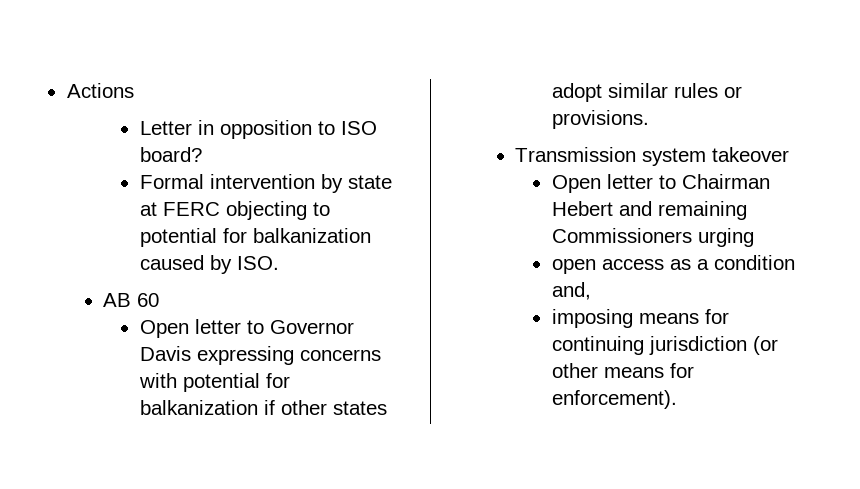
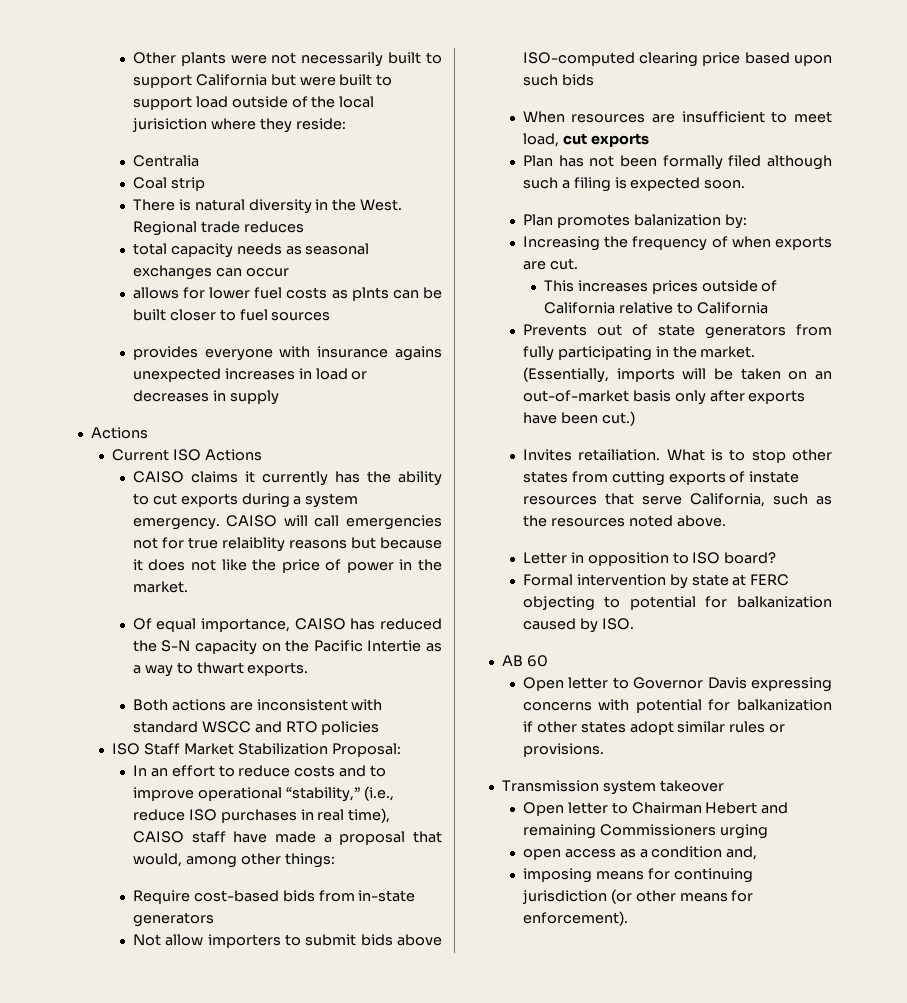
+ Other plants were not necessarily built to support California but were built to support load outside of the local jurisiction where they reside:
+ Centralia
+ Coal strip
+ There is natural diversity in the West. Regional trade reduces
+ total capacity needs as seasonal exchanges can occur
+ allows for lower fuel costs as plnts can be built closer to fuel sources
+ provides everyone with insurance agains unexpected increases in load or decreases in supply
  Actions
+ Current ISO Actions
+ CAISO claims it currently has the ability to cut exports during a system emergency. CAISO will call emergencies not for true relaiblity reasons but because it does not like the price of power in the market.
+ Of equal importance, CAISO has reduced the S-N capacity on the Pacific Intertie as a way to thwart exports.
+ Both actions are inconsistent with standard WSCC and RTO policies
+ ISO Staff Market Stabilization Proposal:
+ In an effort to reduce costs and to improve operational “stability,” (i.e., reduce ISO purchases in real time), CAISO staff have made a proposal that would, among other things:
+ Require cost-based bids from in-state generators
+ Not allow importers to submit bids above ISO-computed clearing price based upon such bids
+ When resources are insufficient to meet load, cut exports
+ Plan has not been formally filed although such a filing is expected soon.
+ Plan promotes balanization by:
+ Increasing the frequency of when exports are cut.
+ This increases prices outside of California relative to California
+ Prevents out of state generators from fully participating in the market. (Essentially, imports will be taken on an out-of-market basis only after exports have been cut.)
+ Invites retailiation. What is to stop other states from cutting exports of instate resources that serve California, such as the resources noted above.

